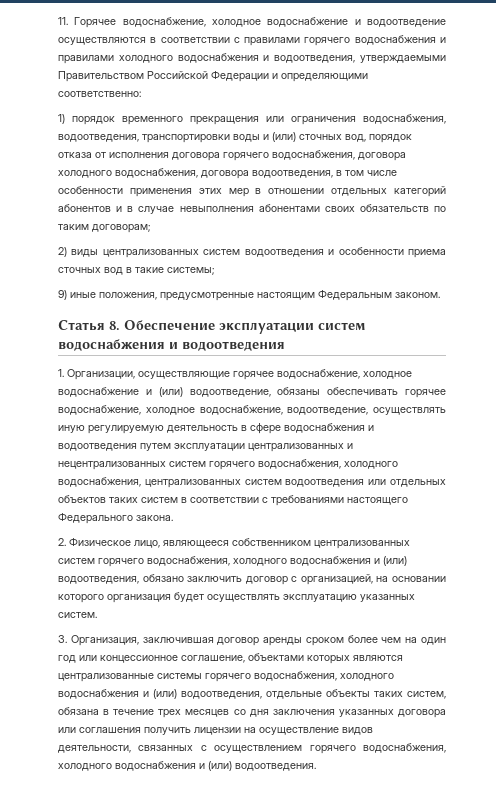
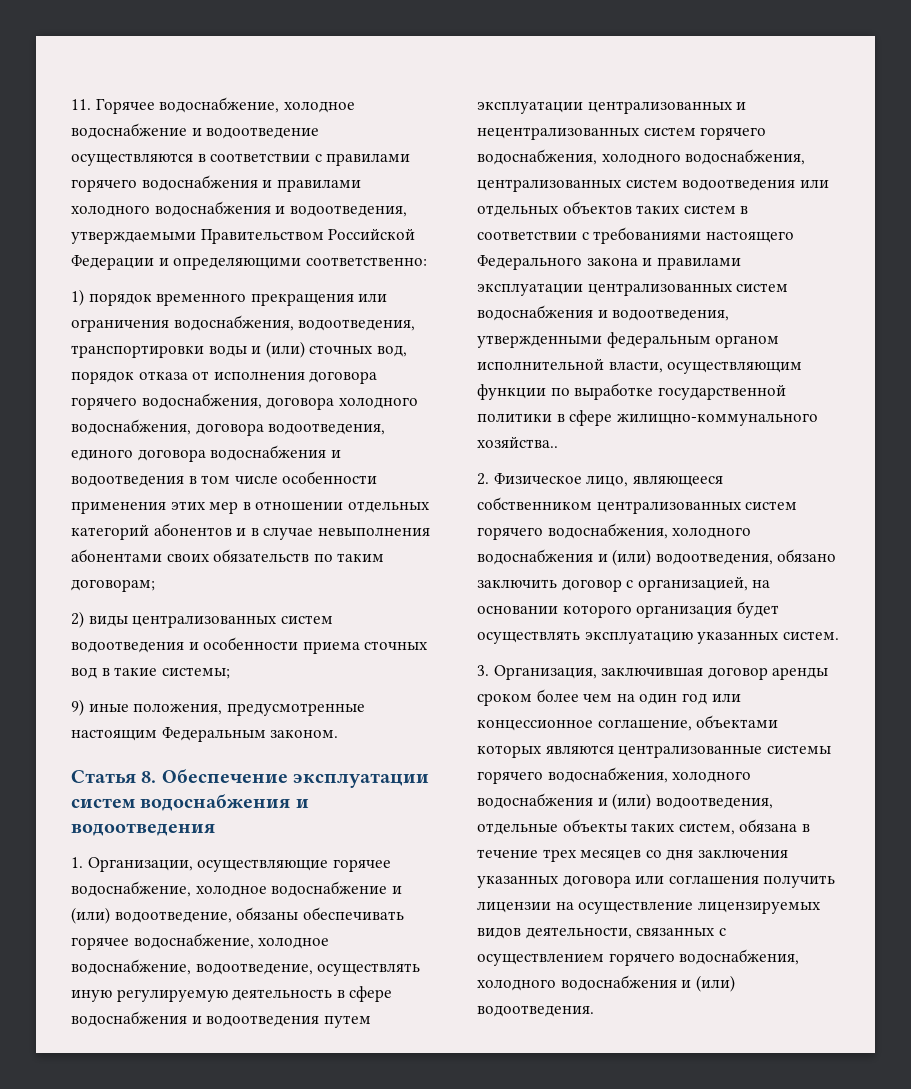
- 1) порядок временного прекращения или ограничения водоснабжения, водоотведения, транспортировки воды и (или) сточных вод, порядок отказа от исполнения договора горячего водоснабжения, договора холодного водоснабжения, договора водоотведения, в том числе особенности применения этих мер в отношении отдельных категорий абонентов и в случае невыполнения абонентами своих обязательств по таким договорам;
+ 1) порядок временного прекращения или ограничения водоснабжения, водоотведения, транспортировки воды и (или) сточных вод, порядок отказа от исполнения договора горячего водоснабжения, договора холодного водоснабжения, договора водоотведения, единого договора водоснабжения и водоотведения в том числе особенности применения этих мер в отношении отдельных категорий абонентов и в случае невыполнения абонентами своих обязательств по таким договорам;
- 1. Организации, осуществляющие горячее водоснабжение, холодное водоснабжение и (или) водоотведение, обязаны обеспечивать горячее водоснабжение, холодное водоснабжение, водоотведение, осуществлять иную регулируемую деятельность в сфере водоснабжения и водоотведения путем эксплуатации централизованных и нецентрализованных систем горячего водоснабжения, холодного водоснабжения, централизованных систем водоотведения или отдельных объектов таких систем в соответствии с требованиями настоящего Федерального закона.
+ 1. Организации, осуществляющие горячее водоснабжение, холодное водоснабжение и (или) водоотведение, обязаны обеспечивать горячее водоснабжение, холодное водоснабжение, водоотведение, осуществлять иную регулируемую деятельность в сфере водоснабжения и водоотведения путем эксплуатации централизованных и нецентрализованных систем горячего водоснабжения, холодного водоснабжения, централизованных систем водоотведения или отдельных объектов таких систем в соответствии с требованиями настоящего Федерального закона и правилами эксплуатации централизованных систем водоснабжения и водоотведения, утвержденными федеральным органом исполнительной власти, осуществляющим функции по выработке государственной политики в сфере жилищно-коммунального хозяйства..
- 3. Организация, заключившая договор аренды сроком более чем на один год или концессионное соглашение, объектами которых являются централизованные системы горячего водоснабжения, холодного водоснабжения и (или) водоотведения, отдельные объекты таких систем, обязана в течение трех месяцев со дня заключения указанных договора или соглашения получить лицензии на осуществление видов деятельности, связанных с осуществлением горячего водоснабжения, холодного водоснабжения и (или) водоотведения.
+ 3. Организация, заключившая договор аренды сроком более чем на один год или концессионное соглашение, объектами которых являются централизованные системы горячего водоснабжения, холодного водоснабжения и (или) водоотведения, отдельные объекты таких систем, обязана в течение трех месяцев со дня заключения указанных договора или соглашения получить лицензии на осуществление лицензируемых видов деятельности, связанных с осуществлением горячего водоснабжения, холодного водоснабжения и (или) водоотведения.

